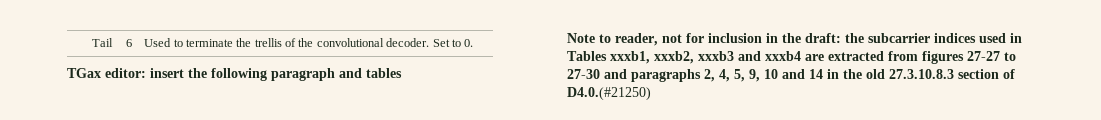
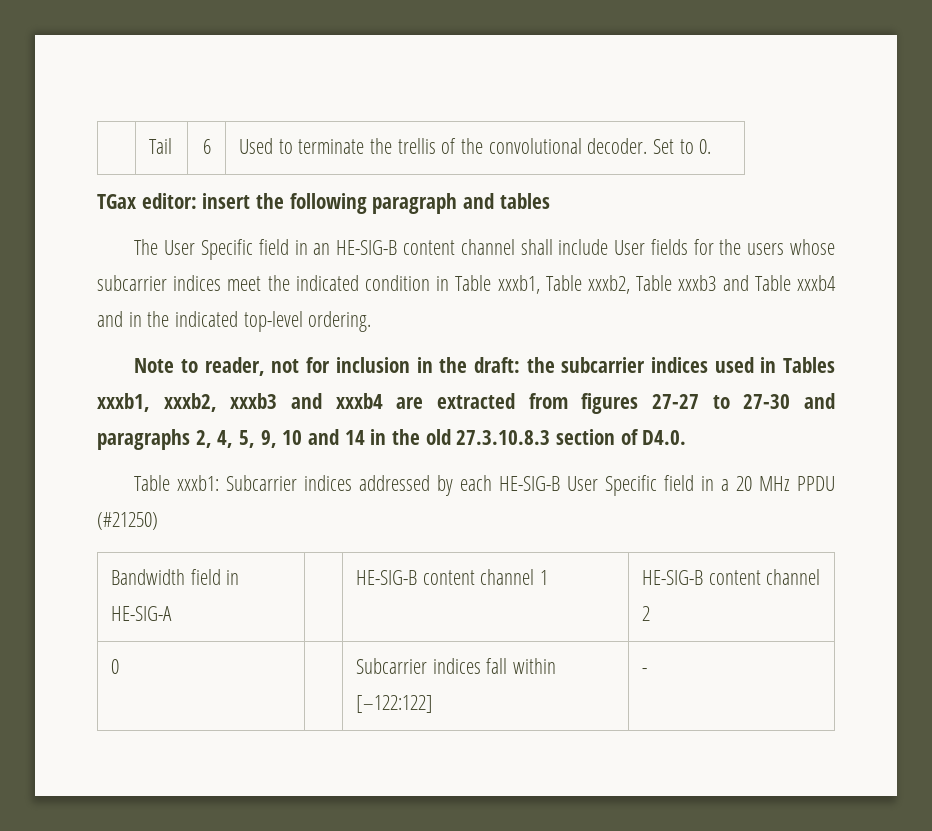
+ The User Specific field in an HE-SIG-B content channel shall include User fields for the users whose subcarrier indices meet the indicated condition in Table xxxb1, Table xxxb2, Table xxxb3 and Table xxxb4 and in the indicated top-level ordering.
- Note to reader, not for inclusion in the draft: the subcarrier indices used in Tables xxxb1, xxxb2, xxxb3 and xxxb4 are extracted from figures 27-27 to 27-30 and paragraphs 2, 4, 5, 9, 10 and 14 in the old 27.3.10.8.3 section of D4.0.(#21250)
+ Note to reader, not for inclusion in the draft: the subcarrier indices used in Tables xxxb1, xxxb2, xxxb3 and xxxb4 are extracted from figures 27-27 to 27-30 and paragraphs 2, 4, 5, 9, 10 and 14 in the old 27.3.10.8.3 section of D4.0.
+ Table xxxb1: Subcarrier indices addressed by each HE-SIG-B User Specific field in a 20 MHz PPDU (#21250)
+ Bandwidth field in HE-SIG-A | | HE-SIG-B content channel 1 | HE-SIG-B content channel 2
+ 0 | | Subcarrier indices fall within [–122:122] | -

